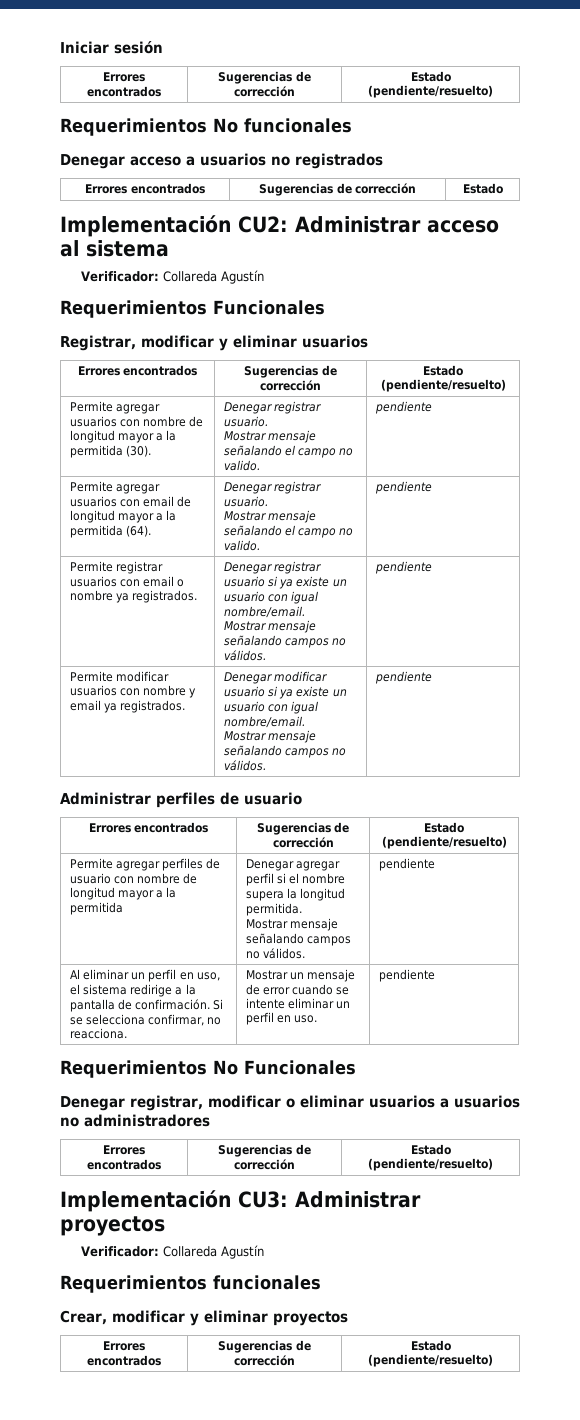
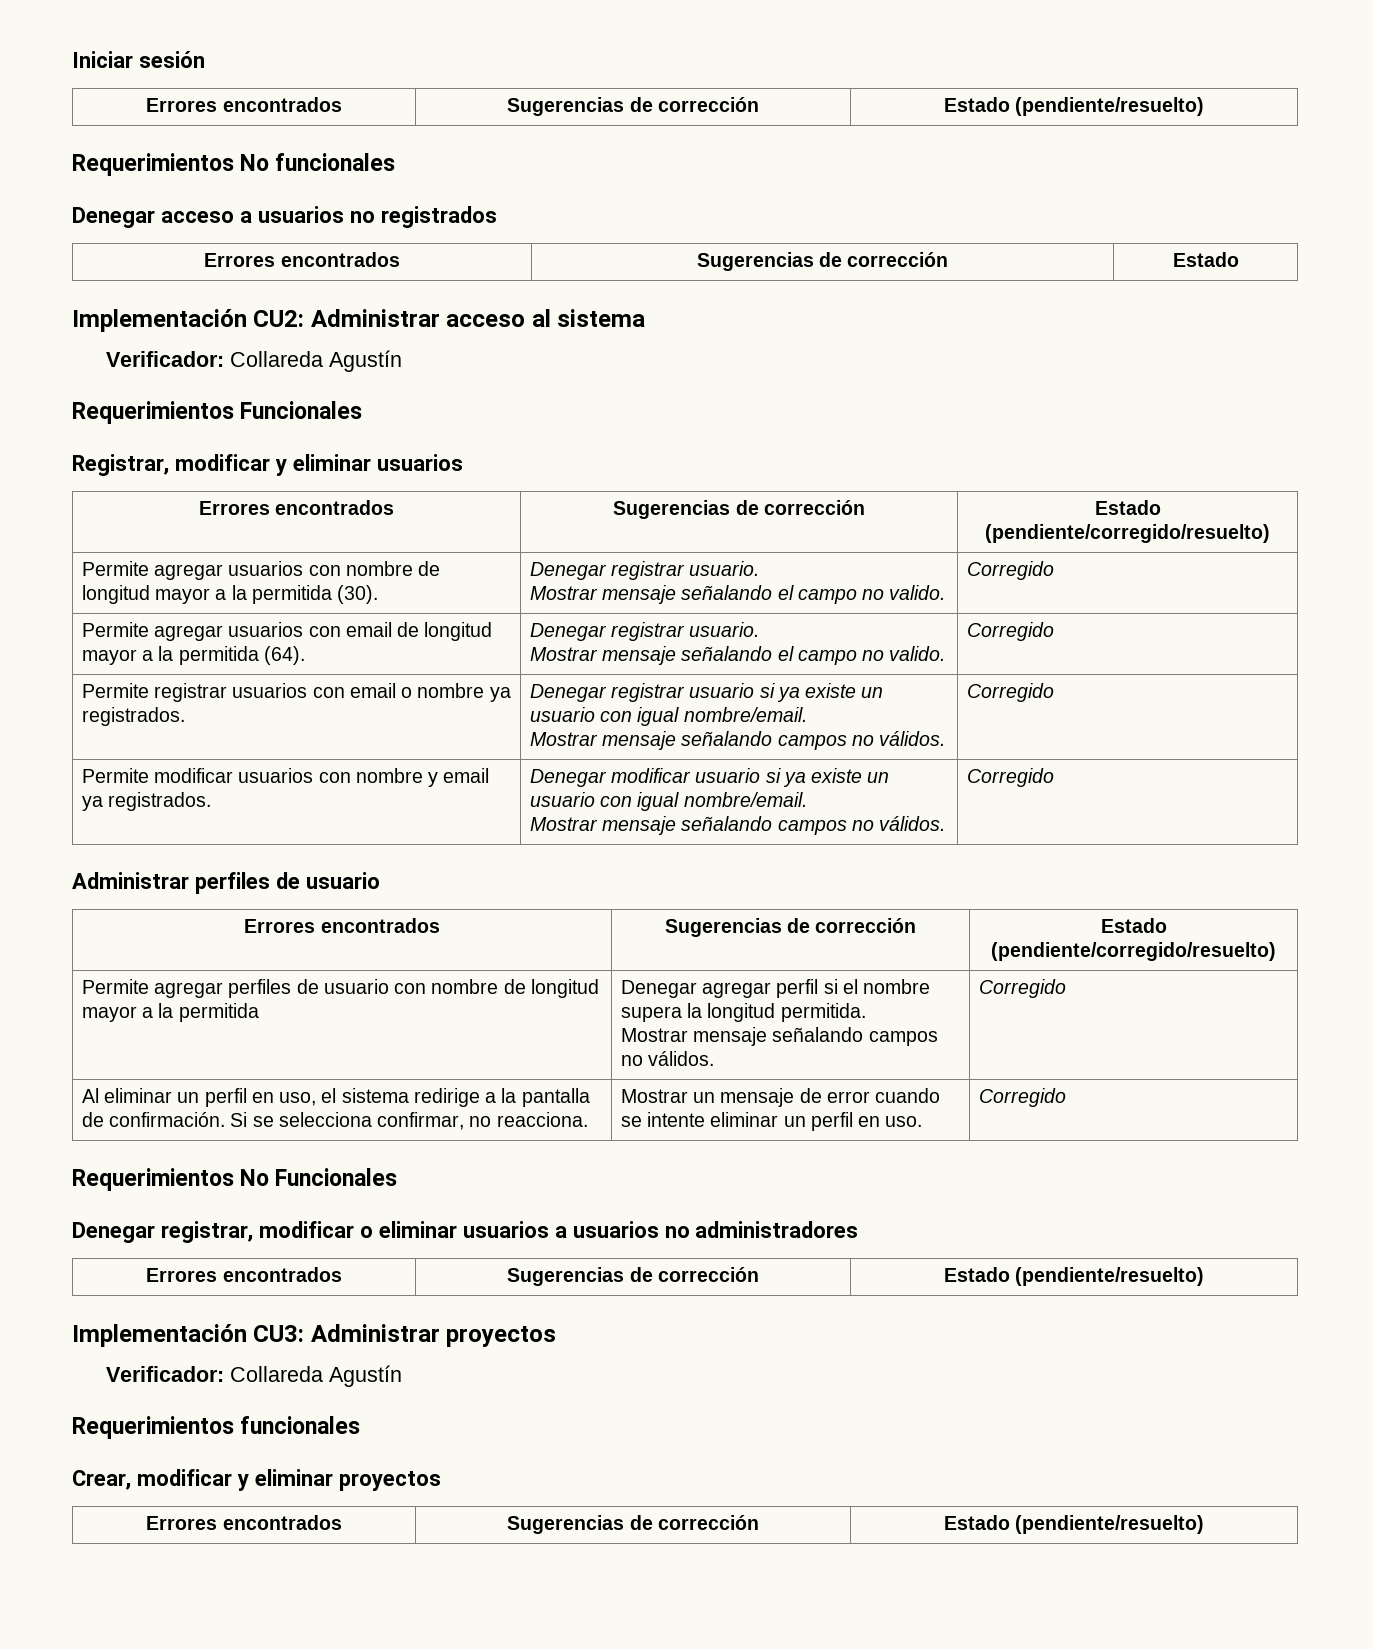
  Registrar, modificar y eliminar usuarios
- Errores encontrados | Sugerencias de corrección | Estado (pendiente/resuelto)
+ Errores encontrados | Sugerencias de corrección | Estado (pendiente/corregido/resuelto)
  Permite agregar usuarios con nombre de longitud mayor a la permitida (30). | Denegar registrar usuario.
- Mostrar mensaje señalando el campo no valido. | pendiente
+ Mostrar mensaje señalando el campo no valido. | Corregido
  Permite agregar usuarios con email de longitud mayor a la permitida (64). | Denegar registrar usuario.
- Mostrar mensaje señalando el campo no valido. | pendiente
+ Mostrar mensaje señalando el campo no valido. | Corregido
  Permite registrar usuarios con email o nombre ya registrados. | Denegar registrar usuario si ya existe un usuario con igual nombre/email.
- Mostrar mensaje señalando campos no válidos. | pendiente
+ Mostrar mensaje señalando campos no válidos. | Corregido
  Permite modificar usuarios con nombre y email ya registrados. | Denegar modificar usuario si ya existe un usuario con igual nombre/email.
- Mostrar mensaje señalando campos no válidos. | pendiente
+ Mostrar mensaje señalando campos no válidos. | Corregido
  Administrar perfiles de usuario
- Errores encontrados | Sugerencias de corrección | Estado (pendiente/resuelto)
+ Errores encontrados | Sugerencias de corrección | Estado (pendiente/corregido/resuelto)
  Permite agregar perfiles de usuario con nombre de longitud mayor a la permitida | Denegar agregar perfil si el nombre supera la longitud permitida.
- Mostrar mensaje señalando campos no válidos. | pendiente
+ Mostrar mensaje señalando campos no válidos. | Corregido
- Al eliminar un perfil en uso, el sistema redirige a la pantalla de confirmación. Si se selecciona confirmar, no reacciona. | Mostrar un mensaje de error cuando se intente eliminar un perfil en uso. | pendiente
+ Al eliminar un perfil en uso, el sistema redirige a la pantalla de confirmación. Si se selecciona confirmar, no reacciona. | Mostrar un mensaje de error cuando se intente eliminar un perfil en uso. | Corregido

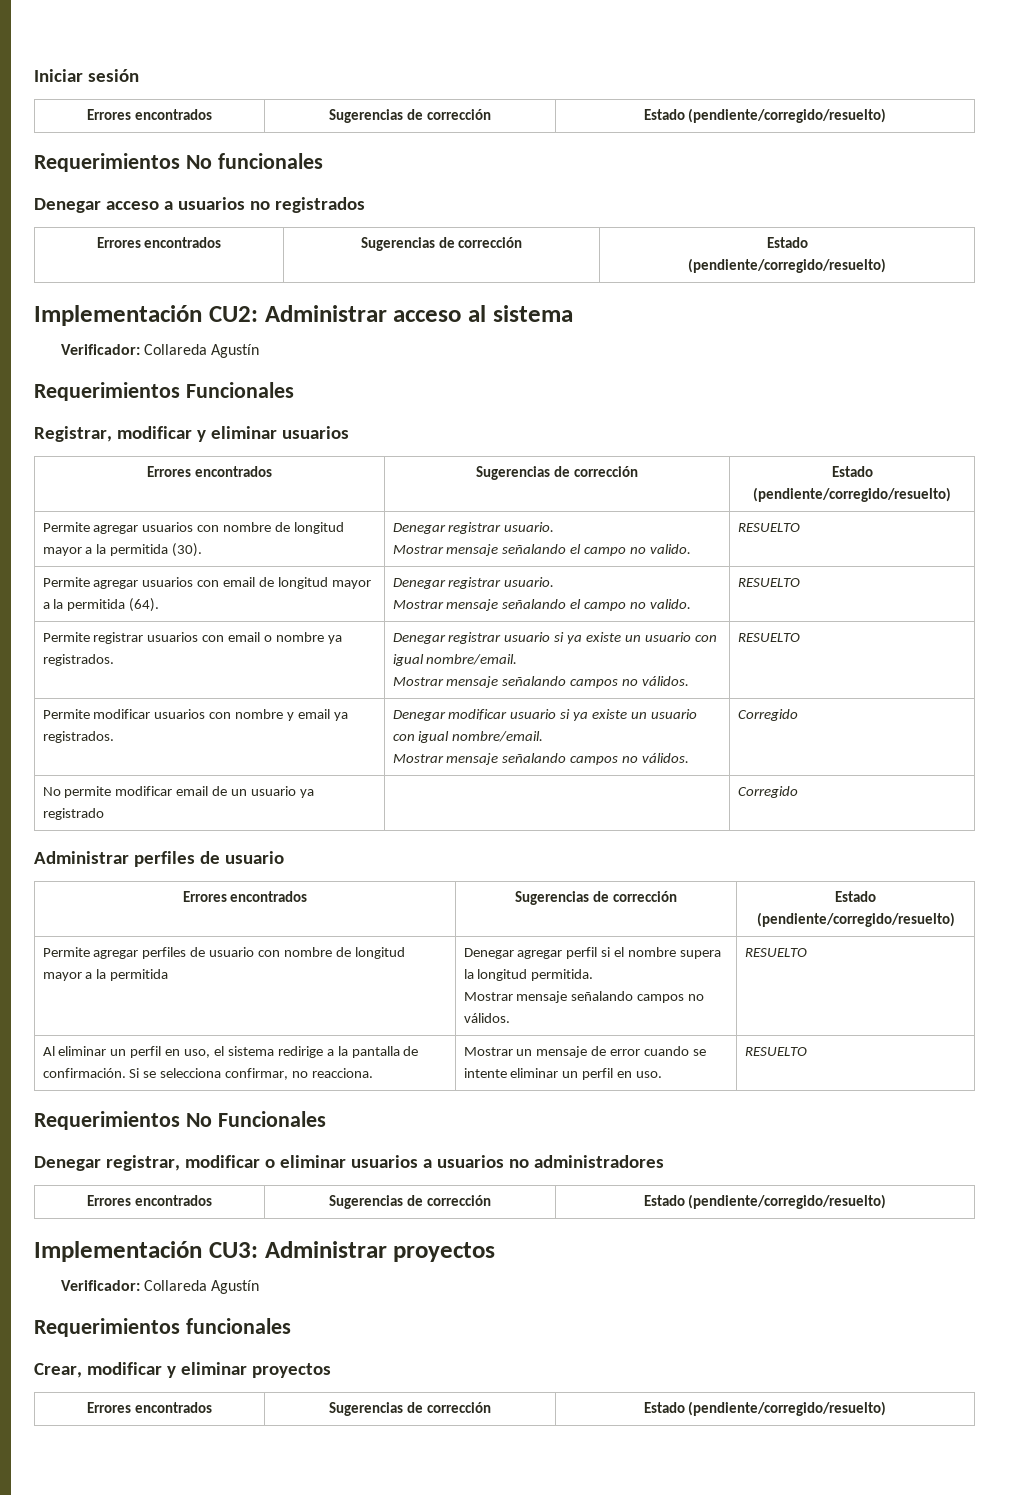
  Iniciar sesión
- Errores encontrados | Sugerencias de corrección | Estado (pendiente/resuelto)
+ Errores encontrados | Sugerencias de corrección | Estado (pendiente/corregido/resuelto)
  Denegar acceso a usuarios no registrados
  Errores encontrados | Sugerencias de corrección | Estado
+ (pendiente/corregido/resuelto)
  Permite agregar usuarios con nombre de longitud mayor a la permitida (30). | Denegar registrar usuario.
- Mostrar mensaje señalando el campo no valido. | Corregido
+ Mostrar mensaje señalando el campo no valido. | RESUELTO
  Permite agregar usuarios con email de longitud mayor a la permitida (64). | Denegar registrar usuario.
- Mostrar mensaje señalando el campo no valido. | Corregido
+ Mostrar mensaje señalando el campo no valido. | RESUELTO
  Permite registrar usuarios con email o nombre ya registrados. | Denegar registrar usuario si ya existe un usuario con igual nombre/email.
- Mostrar mensaje señalando campos no válidos. | Corregido
+ Mostrar mensaje señalando campos no válidos. | RESUELTO
+ No permite modificar email de un usuario ya registrado | | Corregido
  Permite agregar perfiles de usuario con nombre de longitud mayor a la permitida | Denegar agregar perfil si el nombre supera la longitud permitida.
- Mostrar mensaje señalando campos no válidos. | Corregido
+ Mostrar mensaje señalando campos no válidos. | RESUELTO
- Al eliminar un perfil en uso, el sistema redirige a la pantalla de confirmación. Si se selecciona confirmar, no reacciona. | Mostrar un mensaje de error cuando se intente eliminar un perfil en uso. | Corregido
+ Al eliminar un perfil en uso, el sistema redirige a la pantalla de confirmación. Si se selecciona confirmar, no reacciona. | Mostrar un mensaje de error cuando se intente eliminar un perfil en uso. | RESUELTO
  Denegar registrar, modificar o eliminar usuarios a usuarios no administradores
- Errores encontrados | Sugerencias de corrección | Estado (pendiente/resuelto)
+ Errores encontrados | Sugerencias de corrección | Estado (pendiente/corregido/resuelto)
  Crear, modificar y eliminar proyectos
- Errores encontrados | Sugerencias de corrección | Estado (pendiente/resuelto)
+ Errores encontrados | Sugerencias de corrección | Estado (pendiente/corregido/resuelto)

